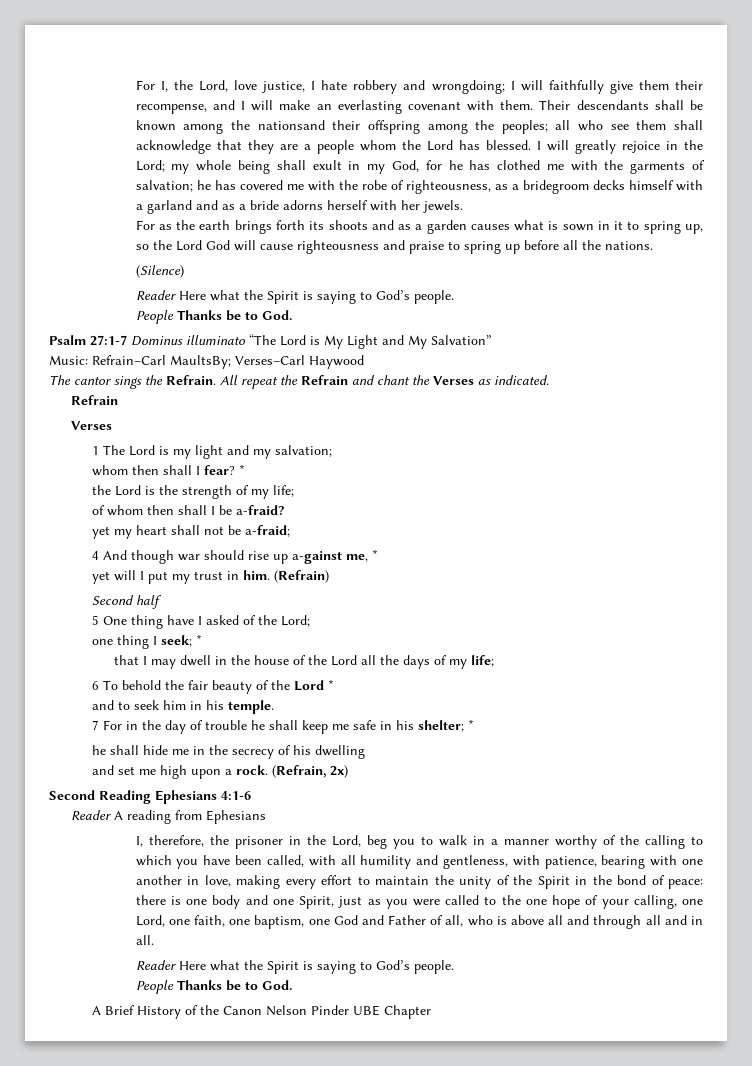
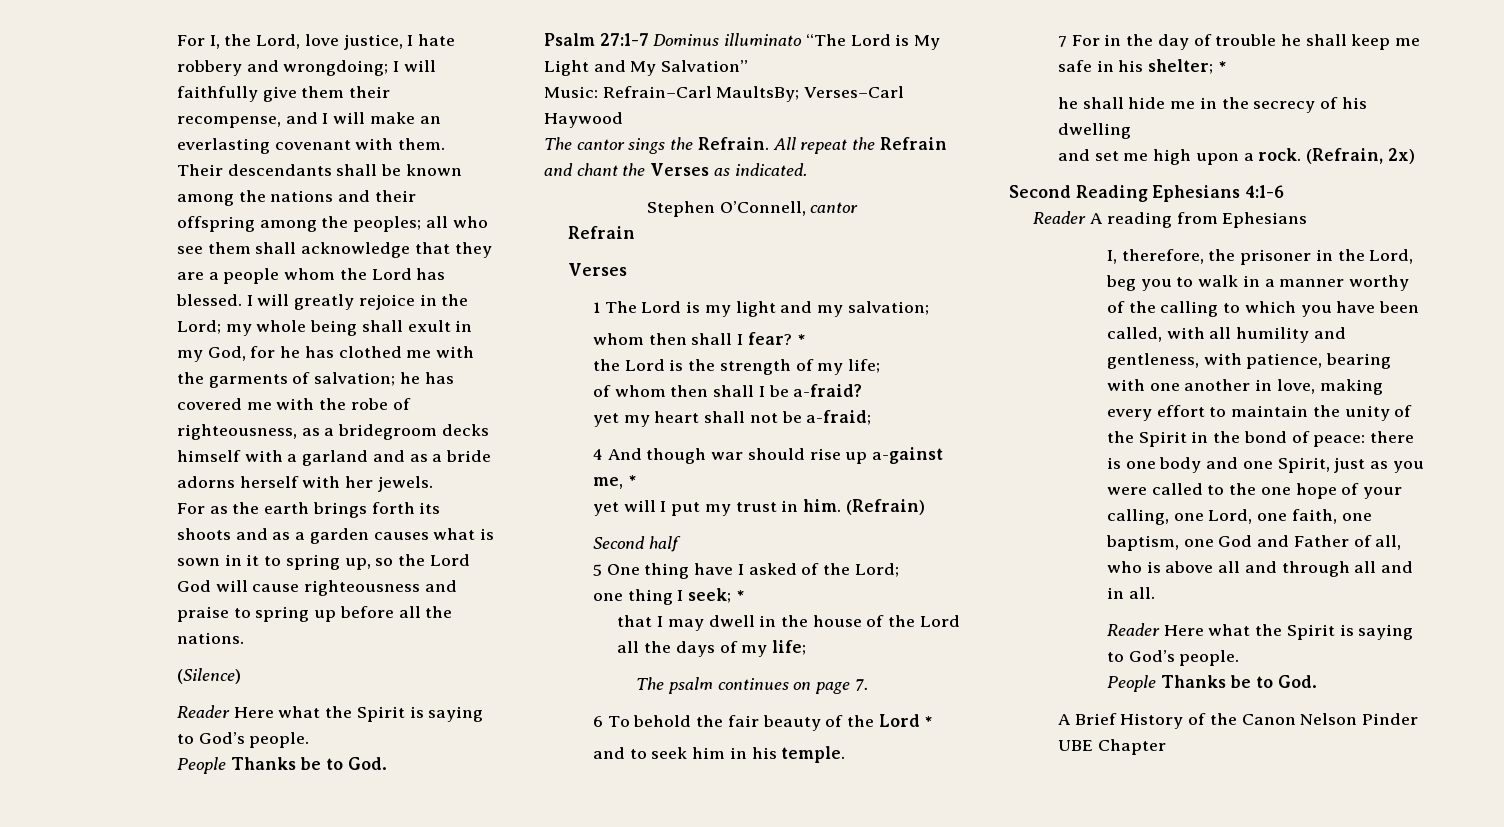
- Their descendants shall be known among the nationsand their offspring among the peoples; all who see them shall acknowledge that they are a people whom the Lord has blessed.
+ Their descendants shall be known among the nations and their offspring among the peoples; all who see them shall acknowledge that they are a people whom the Lord has blessed.
+ Stephen O’Connell, cantor
+ The psalm continues on page 7.

